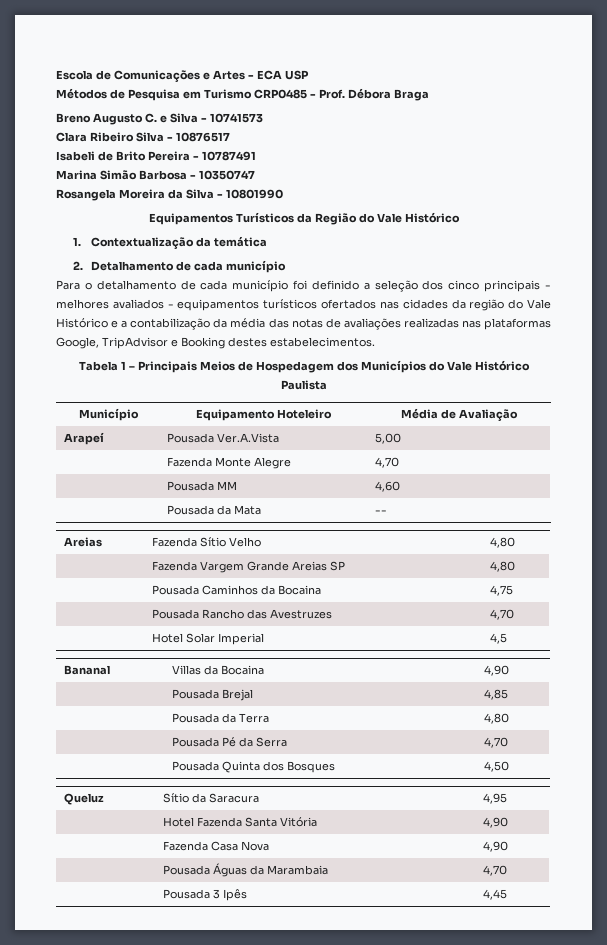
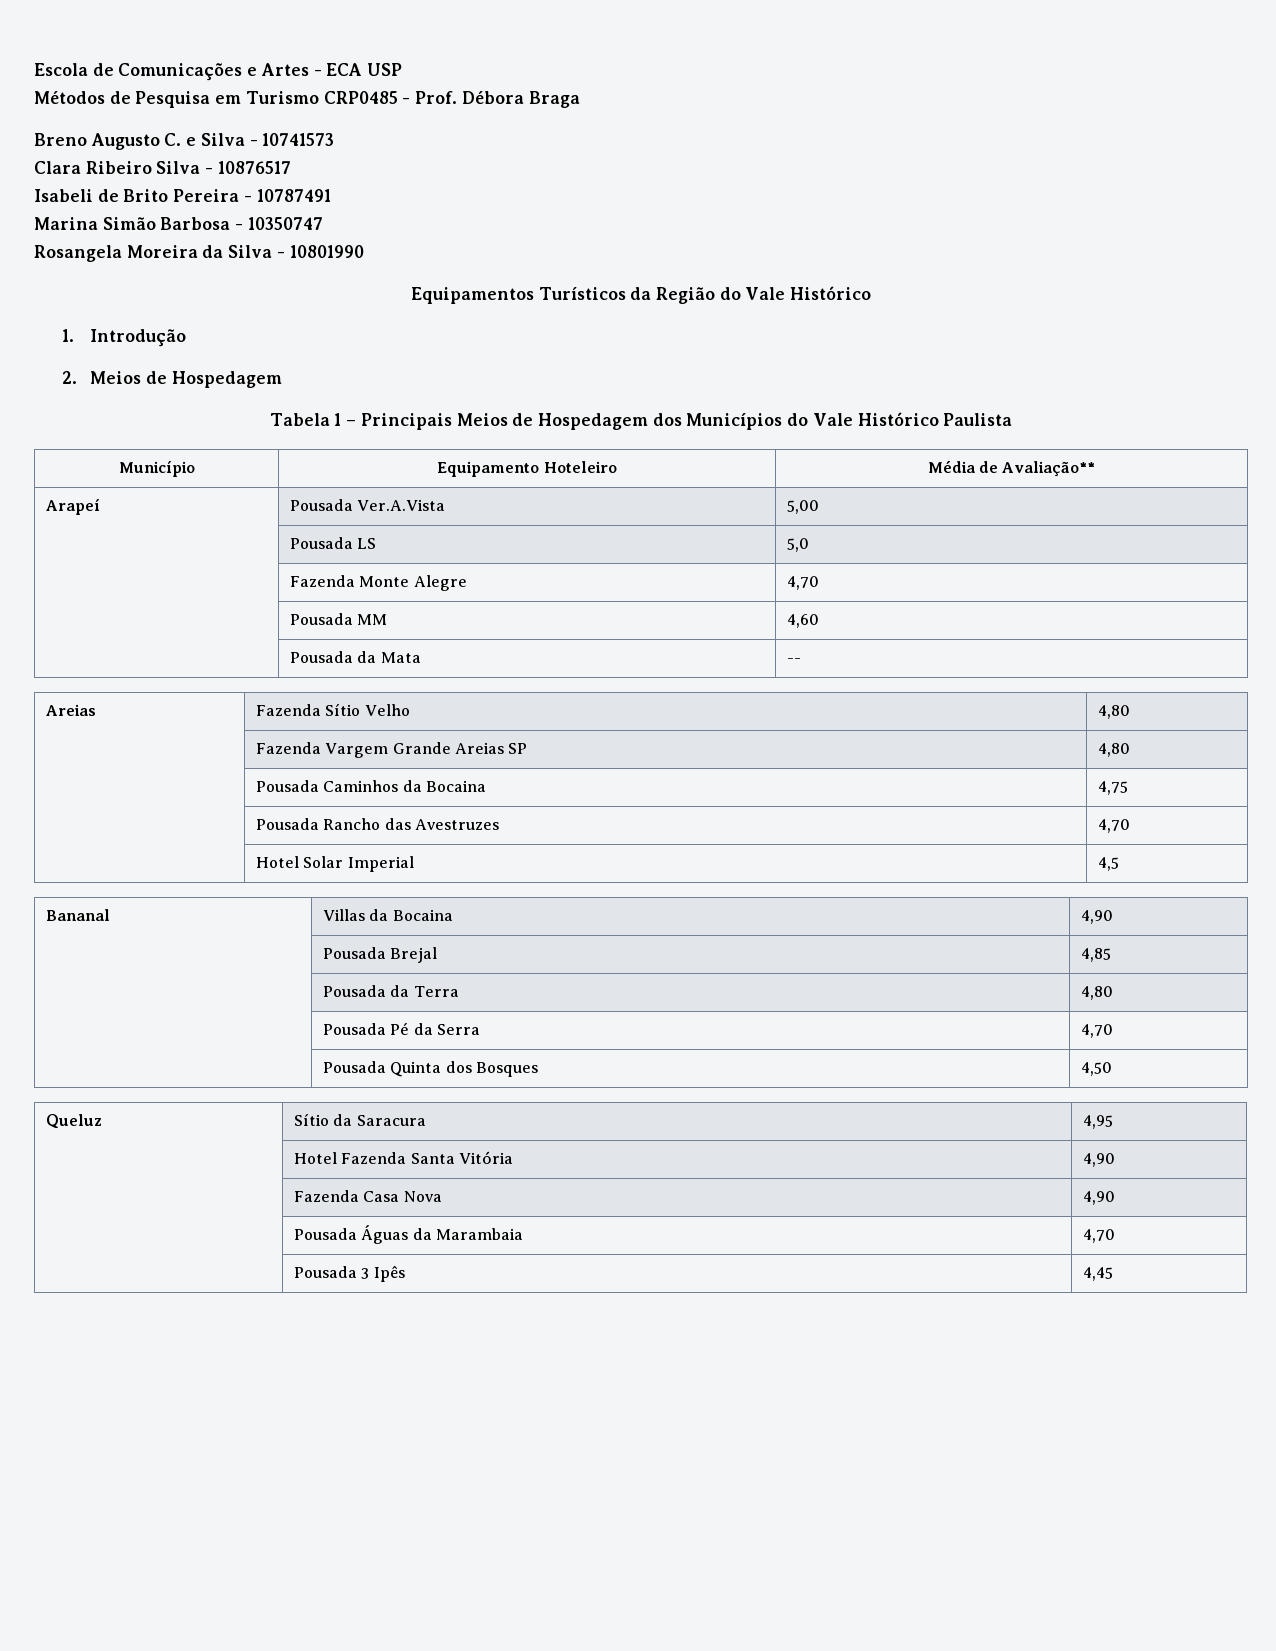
- 1. Contextualização da temática
- 2. Detalhamento de cada município
- Para o detalhamento de cada município foi definido a seleção dos cinco principais - melhores avaliados - equipamentos turísticos ofertados nas cidades da região do Vale Histórico e a contabilização da média das notas de avaliações realizadas nas plataformas Google, TripAdvisor e Booking destes estabelecimentos.
+ 1. Introdução
+ 2. Meios de Hospedagem
- Município | Equipamento Hoteleiro | Média de Avaliação
+ Município | Equipamento Hoteleiro | Média de Avaliação**
+ | Pousada LS | 5,0

